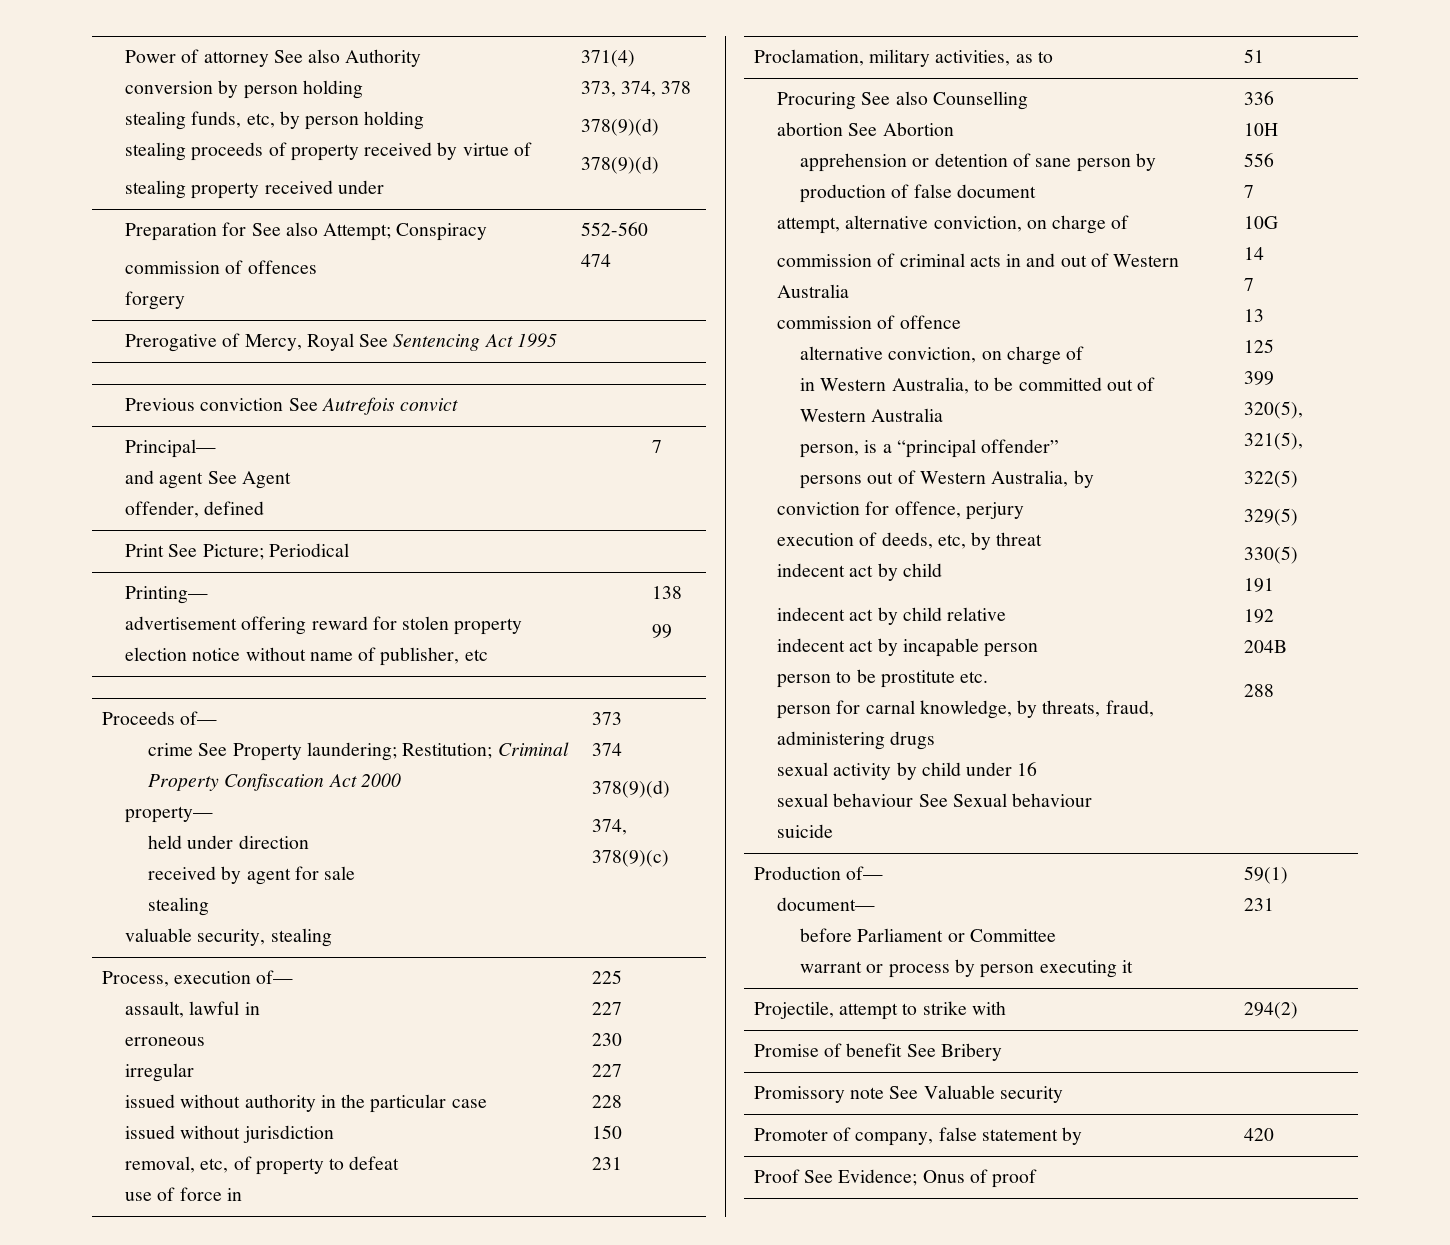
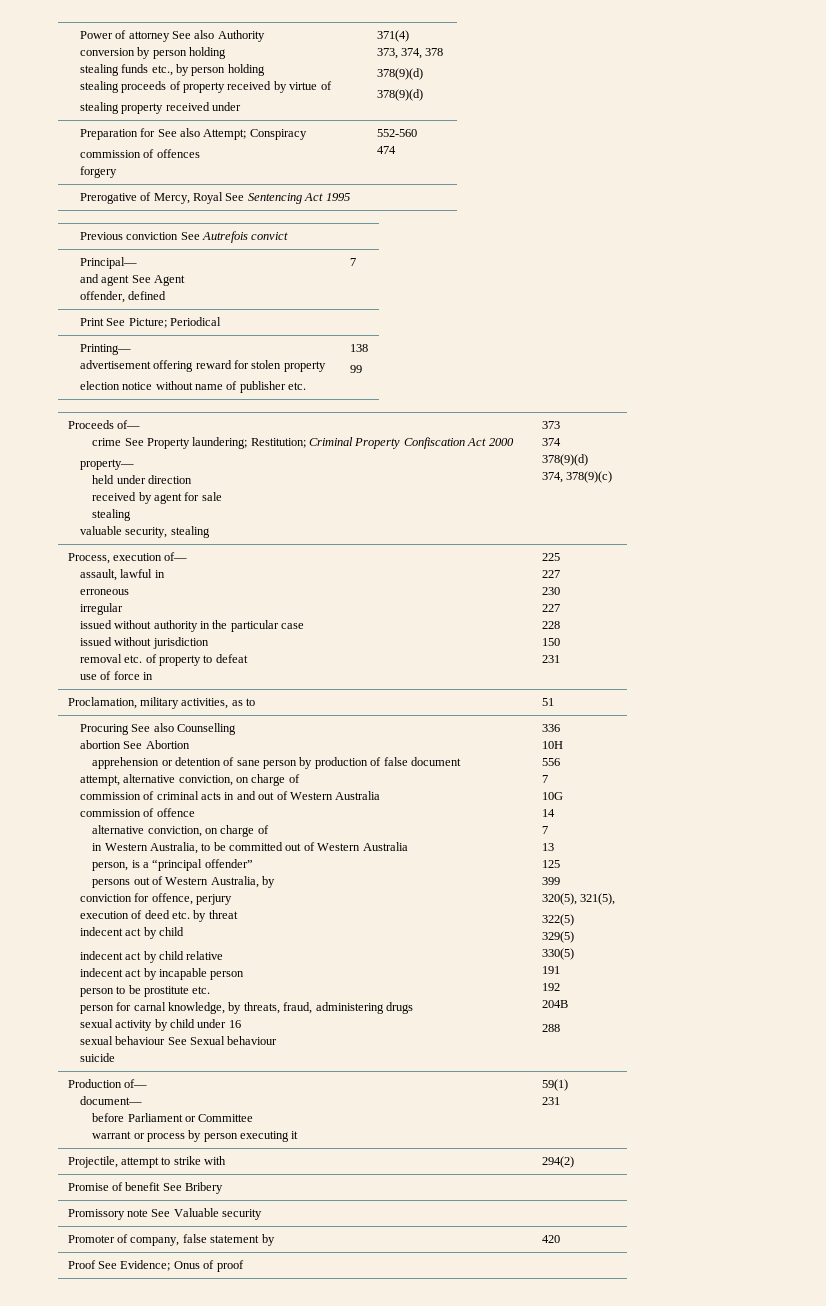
  Power of attorney See also Authority
  conversion by person holding
- stealing funds, etc, by person holding
+ stealing funds etc., by person holding
  Printing—
  advertisement offering reward for stolen property
- election notice without name of publisher, etc | 138
+ election notice without name of publisher etc. | 138
  Process, execution of—
  assault, lawful in
  erroneous
  irregular
  issued without authority in the particular case
  issued without jurisdiction
- removal, etc, of property to defeat
+ removal etc. of property to defeat
- execution of deeds, etc, by threat
+ execution of deed etc. by threat

